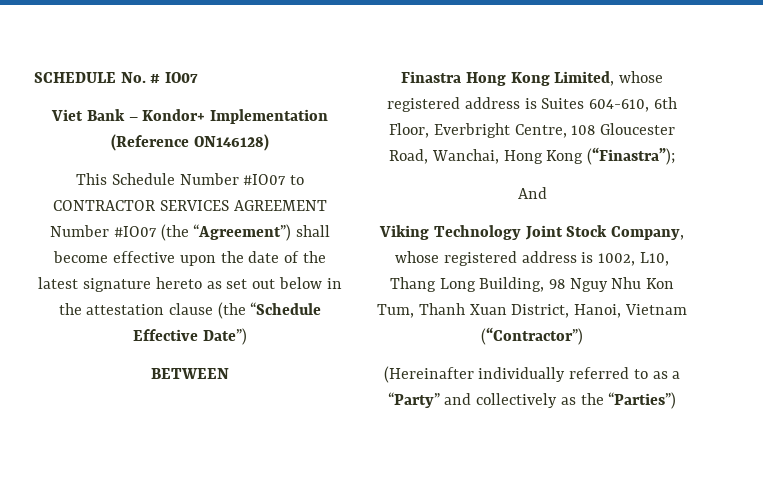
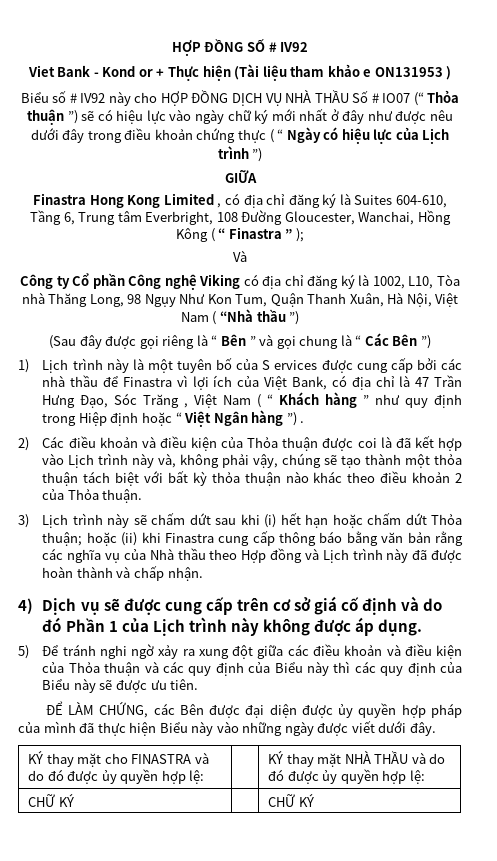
- SCHEDULE No. # IO07
- Viet Bank – Kondor+ Implementation (Reference ON146128)
- This Schedule Number #IO07 to CONTRACTOR SERVICES AGREEMENT Number #IO07 (the “Agreement”) shall become effective upon the date of the latest signature hereto as set out below in the attestation clause (the “Schedule Effective Date”)
- BETWEEN
- Finastra Hong Kong Limited, whose registered address is Suites 604-610, 6th Floor, Everbright Centre, 108 Gloucester Road, Wanchai, Hong Kong (“Finastra”);
- And
- Viking Technology Joint Stock Company, whose registered address is 1002, L10, Thang Long Building, 98 Nguy Nhu Kon Tum, Thanh Xuan District, Hanoi, Vietnam (“Contractor”)
- (Hereinafter individually referred to as a “Party” and collectively as the “Parties”)
+ HỢP ĐỒNG SỐ # IV92
+ Viet Bank - Kond or + Thực hiện (Tài liệu tham khảo e ON131953 )
+ Biểu số # IV92 này cho HỢP ĐỒNG DỊCH VỤ NHÀ THẦU Số # IO07 (“ Thỏa thuận ”) sẽ có hiệu lực vào ngày chữ ký mới nhất ở đây như được nêu dưới đây trong điều khoản chứng thực ( “ Ngày có hiệu lực của Lịch trình ”)
+ GIỮA
+ Finastra Hong Kong Limited , có địa chỉ đăng ký là Suites 604-610, Tầng 6, Trung tâm Everbright, 108 Đường Gloucester, Wanchai, Hồng Kông ( “ Finastra ” );
+ Và
+ Công ty Cổ phần Công nghệ Viking có địa chỉ đăng ký là 1002, L10, Tòa nhà Thăng Long, 98 Ngụy Như Kon Tum, Quận Thanh Xuân, Hà Nội, Việt Nam ( “Nhà thầu ”)
+ (Sau đây được gọi riêng là “ Bên ” và gọi chung là “ Các Bên ”)
+ 1) Lịch trình này là một tuyên bố của S ervices được cung cấp bởi các nhà thầu để Finastra vì lợi ích của Việt Bank, có địa chỉ là 47 Trần Hưng Đạo, Sóc Trăng , Việt Nam ( “ Khách hàng ” như quy định trong Hiệp định hoặc “ Việt Ngân hàng ”) .
+ 2) Các điều khoản và điều kiện của Thỏa thuận được coi là đã kết hợp vào Lịch trình này và, không phải vậy, chúng sẽ tạo thành một thỏa thuận tách biệt với bất kỳ thỏa thuận nào khác theo điều khoản 2 của Thỏa thuận.
+ 3) Lịch trình này sẽ chấm dứt sau khi (i) hết hạn hoặc chấm dứt Thỏa thuận; hoặc (ii) khi Finastra cung cấp thông báo bằng văn bản rằng các nghĩa vụ của Nhà thầu theo Hợp đồng và Lịch trình này đã được hoàn thành và chấp nhận.
+ 4) Dịch vụ sẽ được cung cấp trên cơ sở giá cố định và do đó Phần 1 của Lịch trình này không được áp dụng.
+ 5) Để tránh nghi ngờ xảy ra xung đột giữa các điều khoản và điều kiện của Thỏa thuận và các quy định của Biểu này thì các quy định của Biểu này sẽ được ưu tiên.
+ ĐỂ LÀM CHỨNG, các Bên được đại diện được ủy quyền hợp pháp của mình đã thực hiện Biểu này vào những ngày được viết dưới đây.
+ KÝ thay mặt cho FINASTRA và do đó được ủy quyền hợp lệ: | | KÝ thay mặt NHÀ THẦU và do đó được ủy quyền hợp lệ:
+ CHỮ KÝ | | CHỮ KÝ

